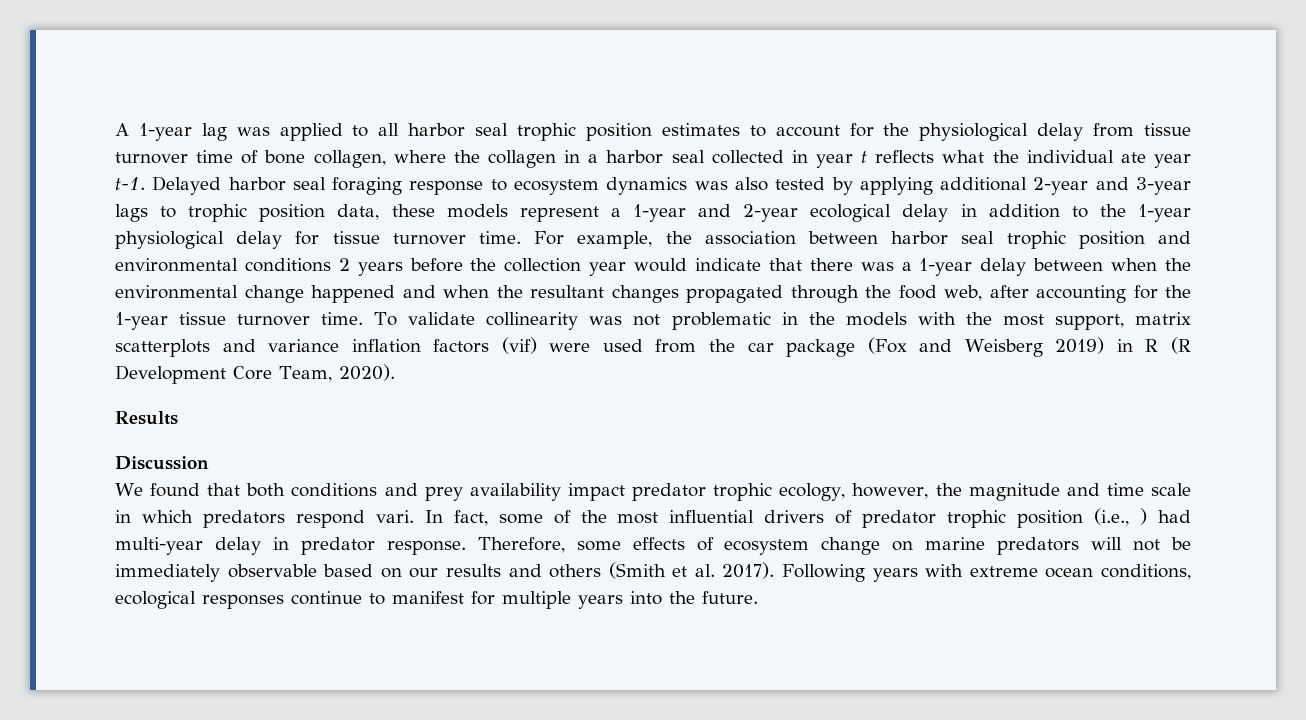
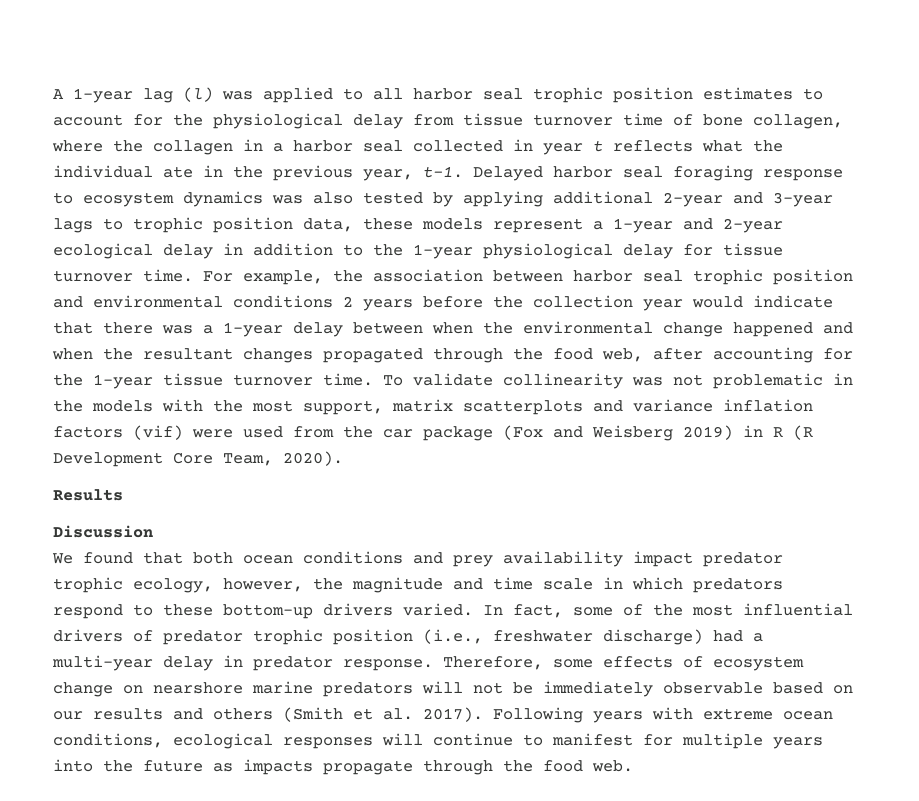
- A 1-year lag was applied to all harbor seal trophic position estimates to account for the physiological delay from tissue turnover time of bone collagen, where the collagen in a harbor seal collected in year t reflects what the individual ate year t-1.
+ A 1-year lag (l) was applied to all harbor seal trophic position estimates to account for the physiological delay from tissue turnover time of bone collagen, where the collagen in a harbor seal collected in year t reflects what the individual ate in the previous year, t-1.
- We found that both conditions and prey availability impact predator trophic ecology, however, the magnitude and time scale in which predators respond vari.
+ We found that both ocean conditions and prey availability impact predator trophic ecology, however, the magnitude and time scale in which predators respond to these bottom-up drivers varied.
- In fact, some of the most influential drivers of predator trophic position (i.e., ) had multi-year delay in predator response.
+ In fact, some of the most influential drivers of predator trophic position (i.e., freshwater discharge) had a multi-year delay in predator response.
- Therefore, some effects of ecosystem change on marine predators will not be immediately observable based on our results and others (Smith et al. 2017).
+ Therefore, some effects of ecosystem change on nearshore marine predators will not be immediately observable based on our results and others (Smith et al. 2017).
- Following years with extreme ocean conditions, ecological responses continue to manifest for multiple years into the future.
+ Following years with extreme ocean conditions, ecological responses will continue to manifest for multiple years into the future as impacts propagate through the food web.

